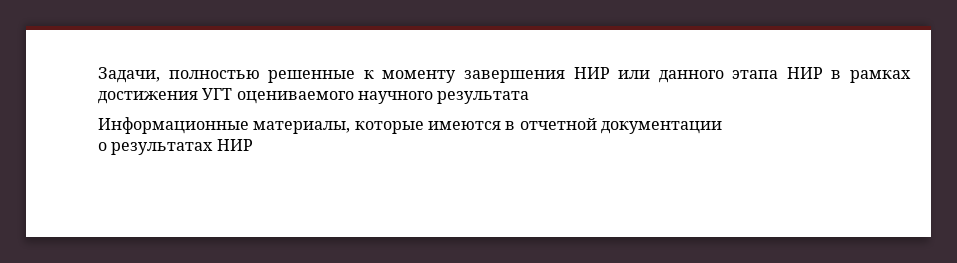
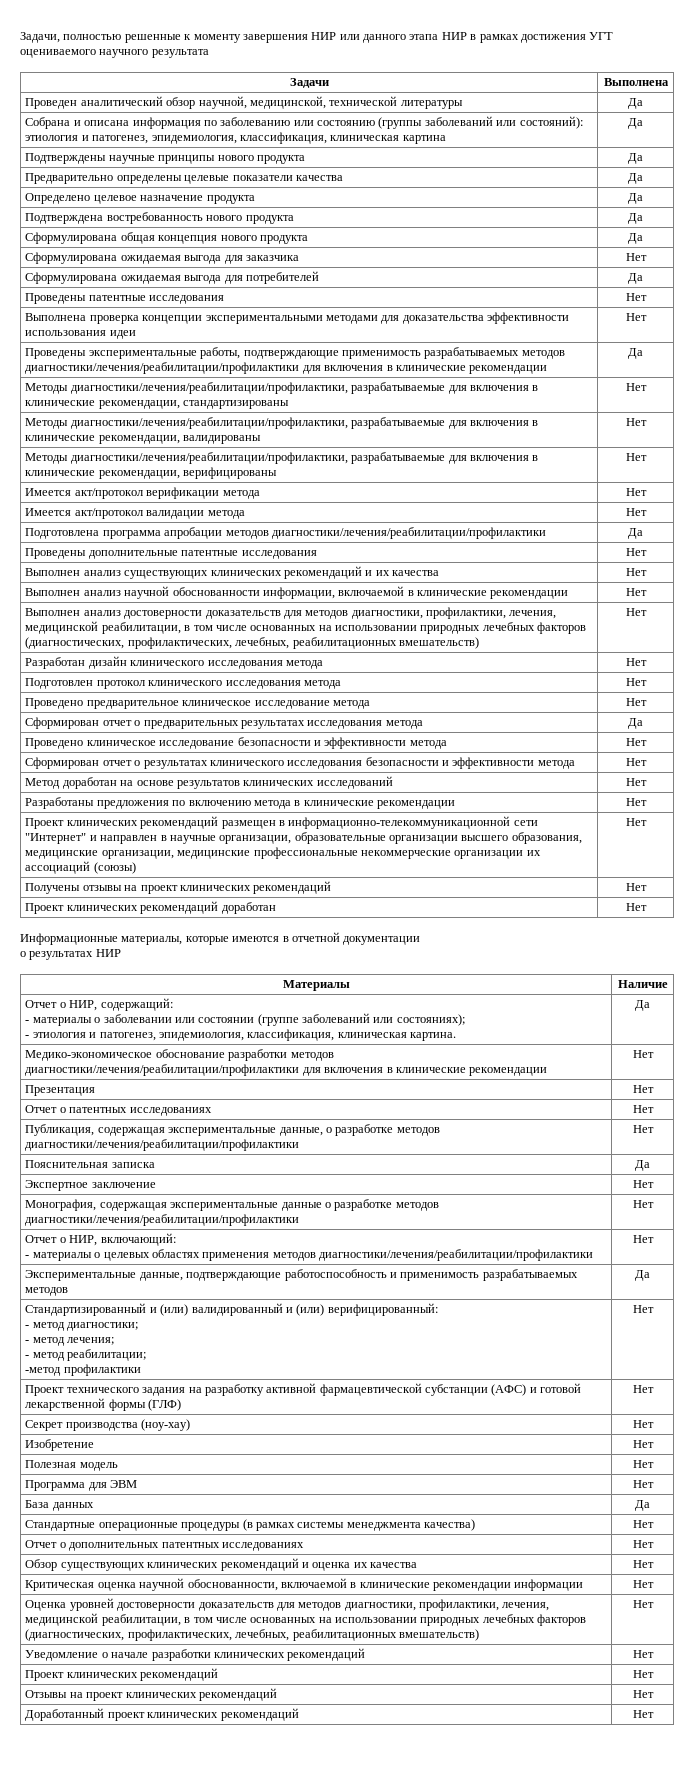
+ Задачи | Выполнена
+ Проведен аналитический обзор научной, медицинской, технической литературы | Да
+ Собрана и описана информация по заболеванию или состоянию (группы заболеваний или состояний): этиология и патогенез, эпидемиология, классификация, клиническая картина | Да
+ Подтверждены научные принципы нового продукта | Да
+ Предварительно определены целевые показатели качества | Да
+ Определено целевое назначение продукта | Да
+ Подтверждена востребованность нового продукта | Да
+ Сформулирована общая концепция нового продукта | Да
+ Сформулирована ожидаемая выгода для заказчика | Нет
+ Сформулирована ожидаемая выгода для потребителей | Да
+ Проведены патентные исследования | Нет
+ Выполнена проверка концепции экспериментальными методами для доказательства эффективности использования идеи | Нет
+ Проведены экспериментальные работы, подтверждающие применимость разрабатываемых методов диагностики/лечения/реабилитации/профилактики для включения в клинические рекомендации | Да
+ Методы диагностики/лечения/реабилитации/профилактики, разрабатываемые для включения в клинические рекомендации, стандартизированы | Нет
+ Методы диагностики/лечения/реабилитации/профилактики, разрабатываемые для включения в клинические рекомендации, валидированы | Нет
+ Методы диагностики/лечения/реабилитации/профилактики, разрабатываемые для включения в клинические рекомендации, верифицированы | Нет
+ Имеется акт/протокол верификации метода | Нет
+ Имеется акт/протокол валидации метода | Нет
+ Подготовлена программа апробации методов диагностики/лечения/реабилитации/профилактики | Да
+ Проведены дополнительные патентные исследования | Нет
+ Выполнен анализ существующих клинических рекомендаций и их качества | Нет
+ Выполнен анализ научной обоснованности информации, включаемой в клинические рекомендации | Нет
+ Выполнен анализ достоверности доказательств для методов диагностики, профилактики, лечения, медицинской реабилитации, в том числе основанных на использовании природных лечебных факторов (диагностических, профилактических, лечебных, реабилитационных вмешательств) | Нет
+ Разработан дизайн клинического исследования метода | Нет
+ Подготовлен протокол клинического исследования метода | Нет
+ Проведено предварительное клиническое исследование метода | Нет
+ Сформирован отчет о предварительных результатах исследования метода | Да
+ Проведено клиническое исследование безопасности и эффективности метода | Нет
+ Сформирован отчет о результатах клинического исследования безопасности и эффективности метода | Нет
+ Метод доработан на основе результатов клинических исследований | Нет
+ Разработаны предложения по включению метода в клинические рекомендации | Нет
+ Проект клинических рекомендаций размещен в информационно-телекоммуникационной сети "Интернет" и направлен в научные организации, образовательные организации высшего образования, медицинские организации, медицинские профессиональные некоммерческие организации их ассоциаций (союзы) | Нет
+ Получены отзывы на проект клинических рекомендаций | Нет
+ Проект клинических рекомендаций доработан | Нет
+ Материалы | Наличие
+ Отчет о НИР, содержащий:
+ - материалы о заболевании или состоянии (группе заболеваний или состояниях);
+ - этиология и патогенез, эпидемиология, классификация, клиническая картина. | Да
+ Медико-экономическое обоснование разработки методов диагностики/лечения/реабилитации/профилактики для включения в клинические рекомендации | Нет
+ Презентация | Нет
+ Отчет о патентных исследованиях | Нет
+ Публикация, содержащая экспериментальные данные, о разработке методов диагностики/лечения/реабилитации/профилактики | Нет
+ Пояснительная записка | Да
+ Экспертное заключение | Нет
+ Монография, содержащая экспериментальные данные о разработке методов диагностики/лечения/реабилитации/профилактики | Нет
+ Отчет о НИР, включающий:
+ - материалы о целевых областях применения методов диагностики/лечения/реабилитации/профилактики | Нет
+ Экспериментальные данные, подтверждающие работоспособность и применимость разрабатываемых методов | Да
+ Стандартизированный и (или) валидированный и (или) верифицированный:
+ - метод диагностики;
+ - метод лечения;
+ - метод реабилитации;
+ -метод профилактики | Нет
+ Проект технического задания на разработку активной фармацевтической субстанции (АФС) и готовой лекарственной формы (ГЛФ) | Нет
+ Секрет производства (ноу-хау) | Нет
+ Изобретение | Нет
+ Полезная модель | Нет
+ Программа для ЭВМ | Нет
+ База данных | Да
+ Стандартные операционные процедуры (в рамках системы менеджмента качества) | Нет
+ Отчет о дополнительных патентных исследованиях | Нет
+ Обзор существующих клинических рекомендаций и оценка их качества | Нет
+ Критическая оценка научной обоснованности, включаемой в клинические рекомендации информации | Нет
+ Оценка уровней достоверности доказательств для методов диагностики, профилактики, лечения, медицинской реабилитации, в том числе основанных на использовании природных лечебных факторов (диагностических, профилактических, лечебных, реабилитационных вмешательств) | Нет
+ Уведомление о начале разработки клинических рекомендаций | Нет
+ Проект клинических рекомендаций | Нет
+ Отзывы на проект клинических рекомендаций | Нет
+ Доработанный проект клинических рекомендаций | Нет

